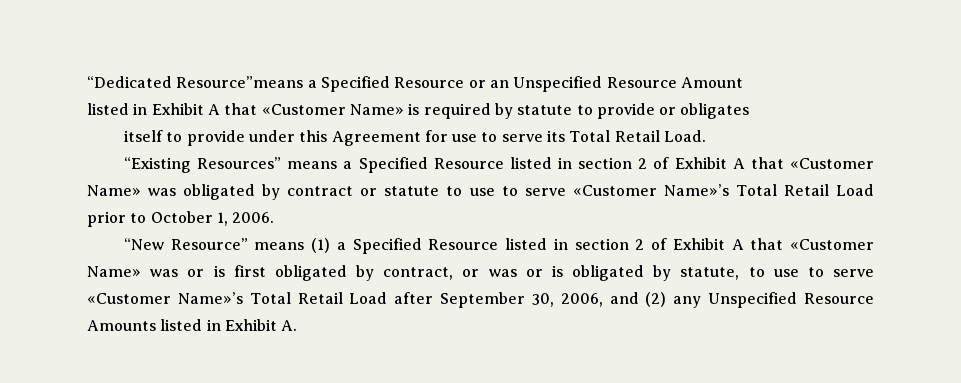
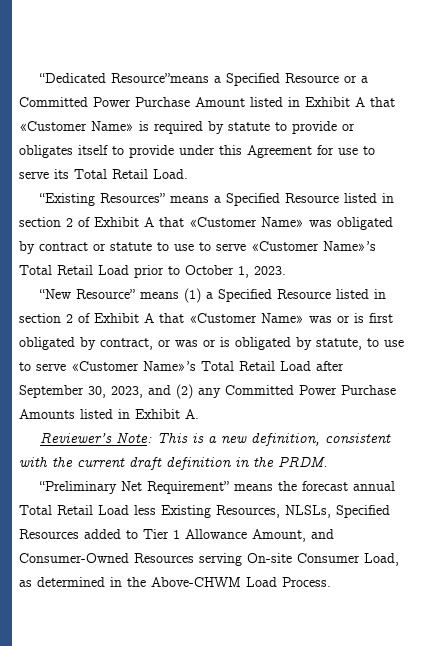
- “Dedicated Resource”means a Specified Resource or an Unspecified Resource Amount
- listed in Exhibit A that «Customer Name» is required by statute to provide or obligates
- itself to provide under this Agreement for use to serve its Total Retail Load.
+ “Dedicated Resource”means a Specified Resource or a Committed Power Purchase Amount listed in Exhibit A that «Customer Name» is required by statute to provide or obligates itself to provide under this Agreement for use to serve its Total Retail Load.
- “Existing Resources” means a Specified Resource listed in section 2 of Exhibit A that «Customer Name» was obligated by contract or statute to use to serve «Customer Name»’s Total Retail Load prior to October 1, 2006.
+ “Existing Resources” means a Specified Resource listed in section 2 of Exhibit A that «Customer Name» was obligated by contract or statute to use to serve «Customer Name»’s Total Retail Load prior to October 1, 2023.
- “New Resource” means (1) a Specified Resource listed in section 2 of Exhibit A that «Customer Name» was or is first obligated by contract, or was or is obligated by statute, to use to serve «Customer Name»’s Total Retail Load after September 30, 2006, and (2) any Unspecified Resource Amounts listed in Exhibit A.
+ “New Resource” means (1) a Specified Resource listed in section 2 of Exhibit A that «Customer Name» was or is first obligated by contract, or was or is obligated by statute, to use to serve «Customer Name»’s Total Retail Load after September 30, 2023, and (2) any Committed Power Purchase Amounts listed in Exhibit A.
+ Reviewer’s Note: This is a new definition, consistent with the current draft definition in the PRDM.
+ “Preliminary Net Requirement” means the forecast annual Total Retail Load less Existing Resources, NLSLs, Specified Resources added to Tier 1 Allowance Amount, and Consumer-Owned Resources serving On-site Consumer Load, as determined in the Above-CHWM Load Process.

